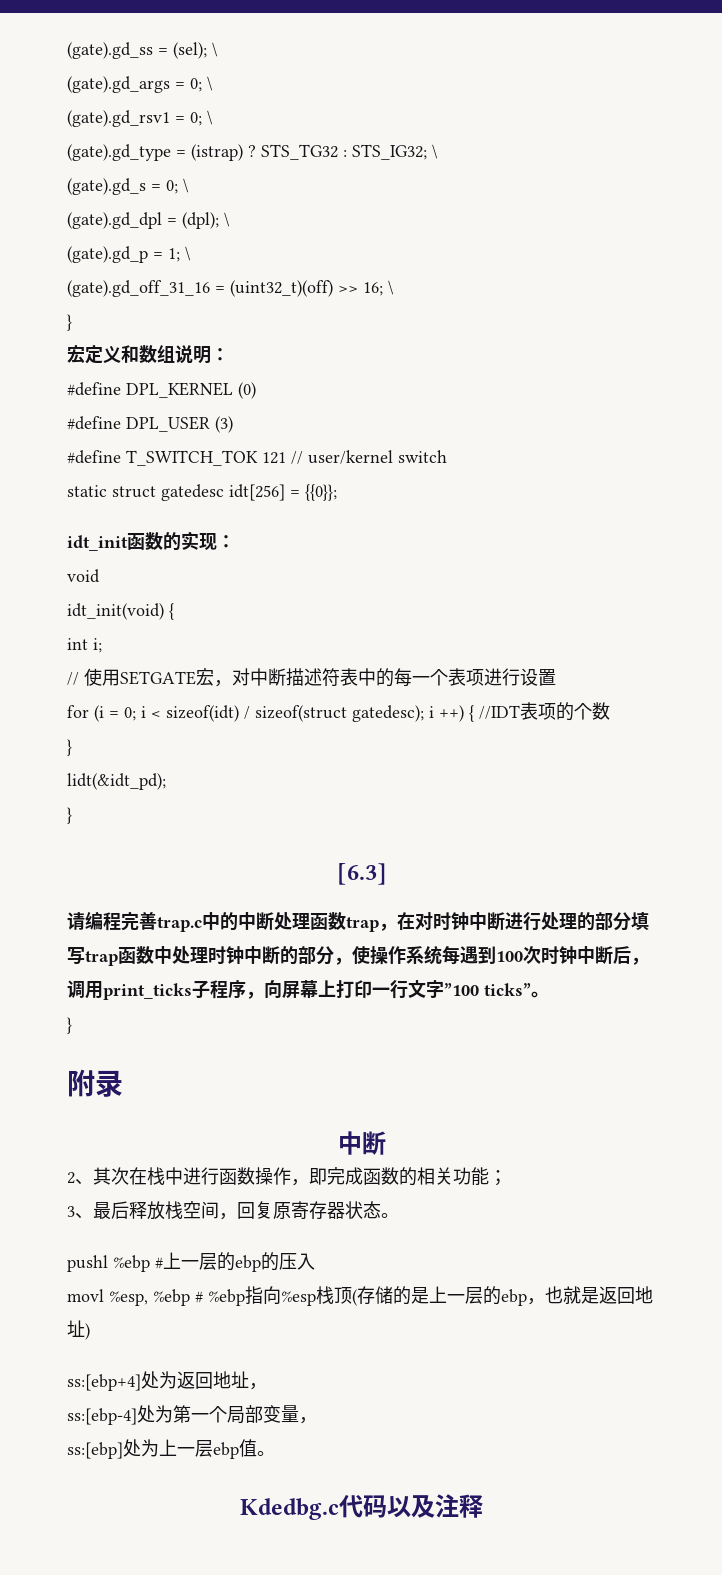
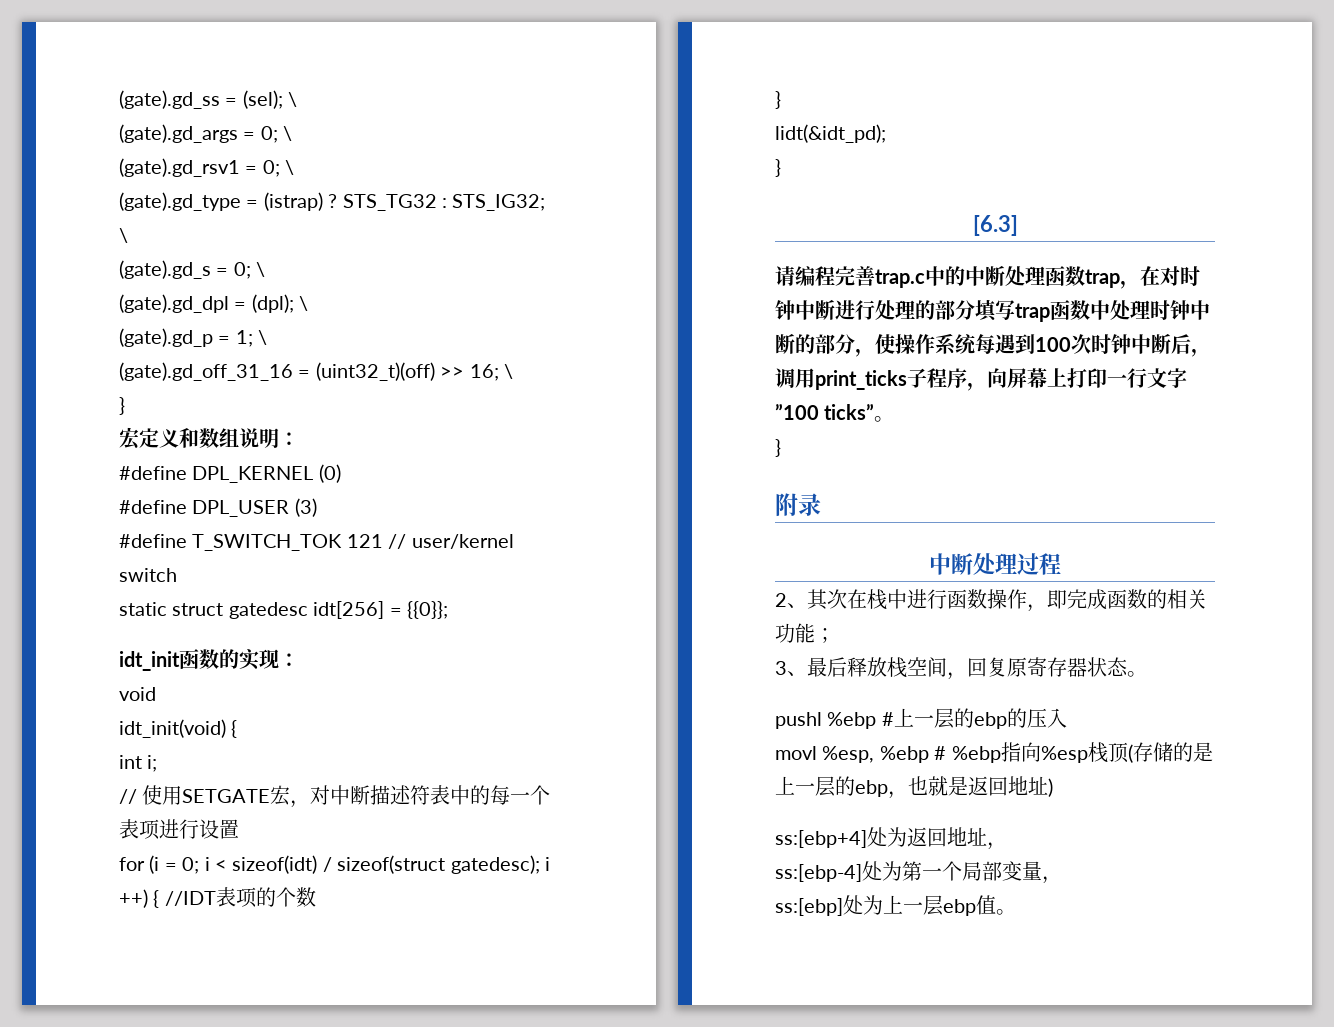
  附录
- 中断
+ 中断处理过程
- Kdedbg.c代码以及注释

